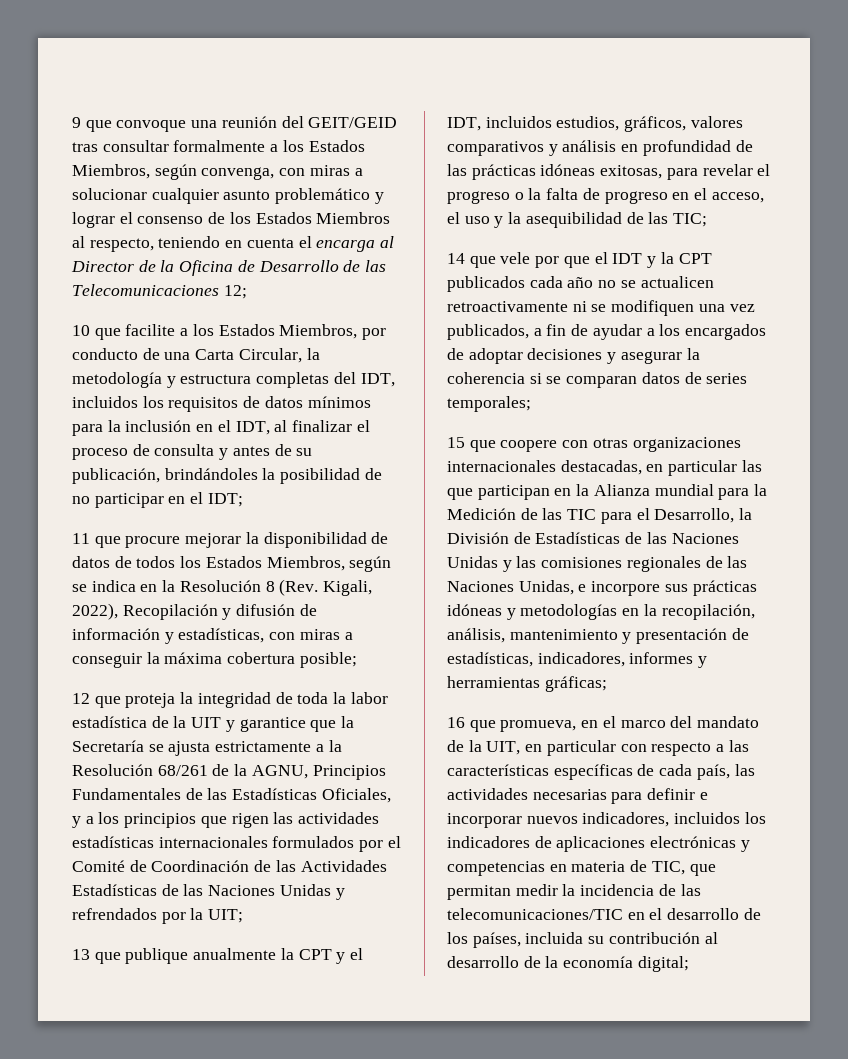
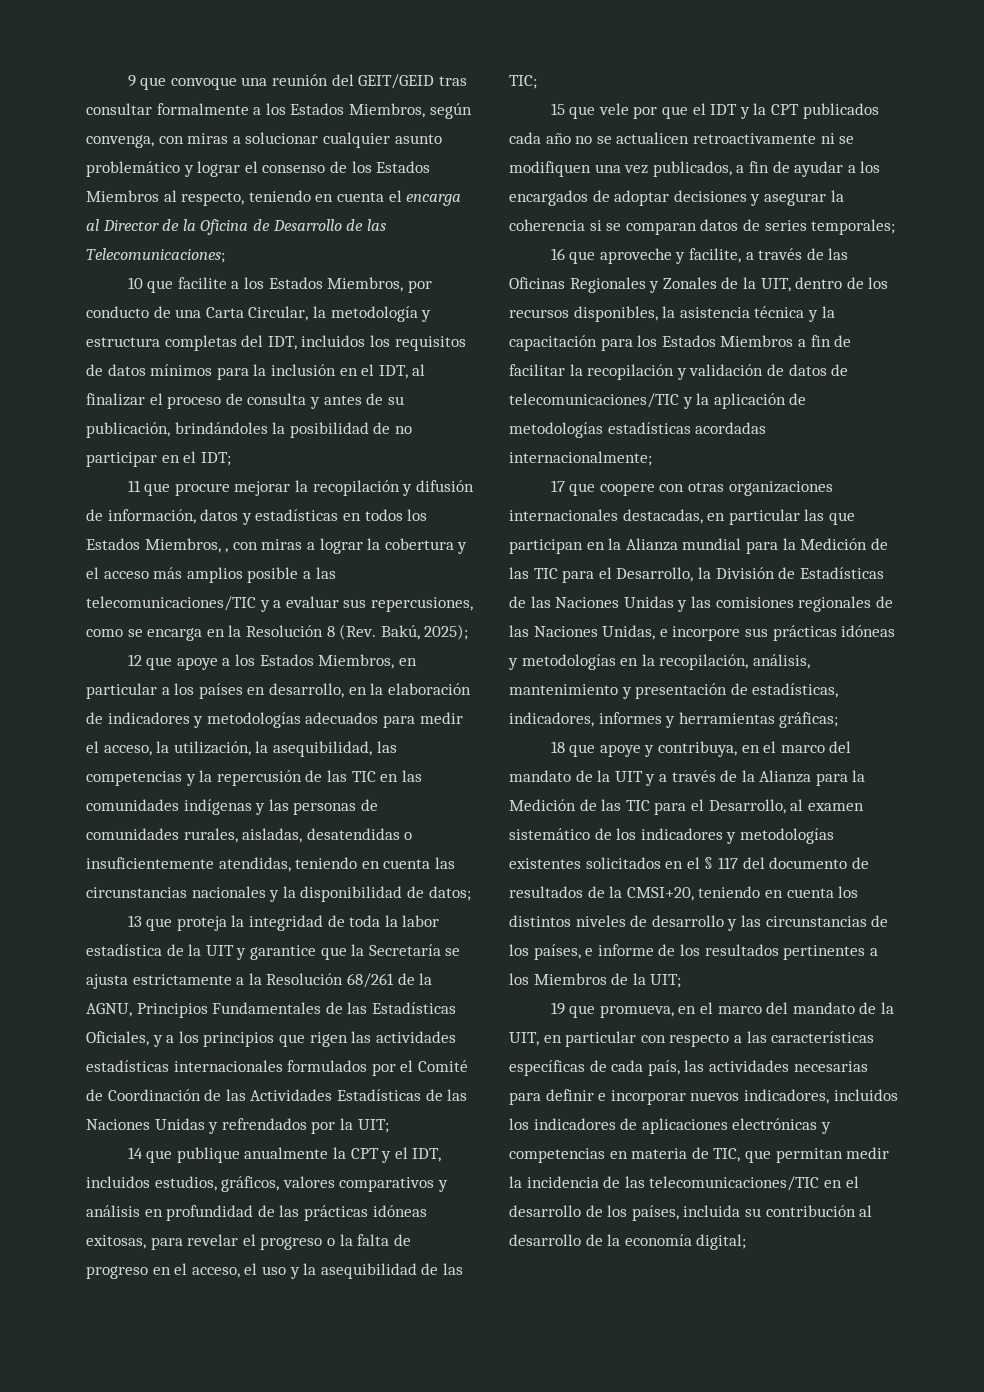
- 9 que convoque una reunión del GEIT/GEID tras consultar formalmente a los Estados Miembros, según convenga, con miras a solucionar cualquier asunto problemático y lograr el consenso de los Estados Miembros al respecto, teniendo en cuenta el encarga al Director de la Oficina de Desarrollo de las Telecomunicaciones 12;
+ 9 que convoque una reunión del GEIT/GEID tras consultar formalmente a los Estados Miembros, según convenga, con miras a solucionar cualquier asunto problemático y lograr el consenso de los Estados Miembros al respecto, teniendo en cuenta el encarga al Director de la Oficina de Desarrollo de las Telecomunicaciones;
- 11 que procure mejorar la disponibilidad de datos de todos los Estados Miembros, según se indica en la Resolución 8 (Rev. Kigali, 2022), Recopilación y difusión de información y estadísticas, con miras a conseguir la máxima cobertura posible;
- 12 que proteja la integridad de toda la labor estadística de la UIT y garantice que la Secretaría se ajusta estrictamente a la Resolución 68/261 de la AGNU, Principios Fundamentales de las Estadísticas Oficiales, y a los principios que rigen las actividades estadísticas internacionales formulados por el Comité de Coordinación de las Actividades Estadísticas de las Naciones Unidas y refrendados por la UIT;
+ 11 que procure mejorar la recopilación y difusión de información, datos y estadísticas en todos los Estados Miembros, , con miras a lograr la cobertura y el acceso más amplios posible a las telecomunicaciones/TIC y a evaluar sus repercusiones, como se encarga en la Resolución 8 (Rev. Bakú, 2025);
+ 12 que apoye a los Estados Miembros, en particular a los países en desarrollo, en la elaboración de indicadores y metodologías adecuados para medir el acceso, la utilización, la asequibilidad, las competencias y la repercusión de las TIC en las comunidades indígenas y las personas de comunidades rurales, aisladas, desatendidas o insuficientemente atendidas, teniendo en cuenta las circunstancias nacionales y la disponibilidad de datos;
+ 13 que proteja la integridad de toda la labor estadística de la UIT y garantice que la Secretaría se ajusta estrictamente a la Resolución 68/261 de la AGNU, Principios Fundamentales de las Estadísticas Oficiales, y a los principios que rigen las actividades estadísticas internacionales formulados por el Comité de Coordinación de las Actividades Estadísticas de las Naciones Unidas y refrendados por la UIT;
- 13 que publique anualmente la CPT y el IDT, incluidos estudios, gráficos, valores comparativos y análisis en profundidad de las prácticas idóneas exitosas, para revelar el progreso o la falta de progreso en el acceso, el uso y la asequibilidad de las TIC;
+ 14 que publique anualmente la CPT y el IDT, incluidos estudios, gráficos, valores comparativos y análisis en profundidad de las prácticas idóneas exitosas, para revelar el progreso o la falta de progreso en el acceso, el uso y la asequibilidad de las TIC;
- 14 que vele por que el IDT y la CPT publicados cada año no se actualicen retroactivamente ni se modifiquen una vez publicados, a fin de ayudar a los encargados de adoptar decisiones y asegurar la coherencia si se comparan datos de series temporales;
+ 15 que vele por que el IDT y la CPT publicados cada año no se actualicen retroactivamente ni se modifiquen una vez publicados, a fin de ayudar a los encargados de adoptar decisiones y asegurar la coherencia si se comparan datos de series temporales;
- 15 que coopere con otras organizaciones internacionales destacadas, en particular las que participan en la Alianza mundial para la Medición de las TIC para el Desarrollo, la División de Estadísticas de las Naciones Unidas y las comisiones regionales de las Naciones Unidas, e incorpore sus prácticas idóneas y metodologías en la recopilación, análisis, mantenimiento y presentación de estadísticas, indicadores, informes y herramientas gráficas;
+ 16 que aproveche y facilite, a través de las Oficinas Regionales y Zonales de la UIT, dentro de los recursos disponibles, la asistencia técnica y la capacitación para los Estados Miembros a fin de facilitar la recopilación y validación de datos de telecomunicaciones/TIC y la aplicación de metodologías estadísticas acordadas internacionalmente;
+ 17 que coopere con otras organizaciones internacionales destacadas, en particular las que participan en la Alianza mundial para la Medición de las TIC para el Desarrollo, la División de Estadísticas de las Naciones Unidas y las comisiones regionales de las Naciones Unidas, e incorpore sus prácticas idóneas y metodologías en la recopilación, análisis, mantenimiento y presentación de estadísticas, indicadores, informes y herramientas gráficas;
- 16 que promueva, en el marco del mandato de la UIT, en particular con respecto a las características específicas de cada país, las actividades necesarias para definir e incorporar nuevos indicadores, incluidos los indicadores de aplicaciones electrónicas y competencias en materia de TIC, que permitan medir la incidencia de las telecomunicaciones/TIC en el desarrollo de los países, incluida su contribución al desarrollo de la economía digital;
+ 18 que apoye y contribuya, en el marco del mandato de la UIT y a través de la Alianza para la Medición de las TIC para el Desarrollo, al examen sistemático de los indicadores y metodologías existentes solicitados en el § 117 del documento de resultados de la CMSI+20, teniendo en cuenta los distintos niveles de desarrollo y las circunstancias de los países, e informe de los resultados pertinentes a los Miembros de la UIT;
+ 19 que promueva, en el marco del mandato de la UIT, en particular con respecto a las características específicas de cada país, las actividades necesarias para definir e incorporar nuevos indicadores, incluidos los indicadores de aplicaciones electrónicas y competencias en materia de TIC, que permitan medir la incidencia de las telecomunicaciones/TIC en el desarrollo de los países, incluida su contribución al desarrollo de la economía digital;

